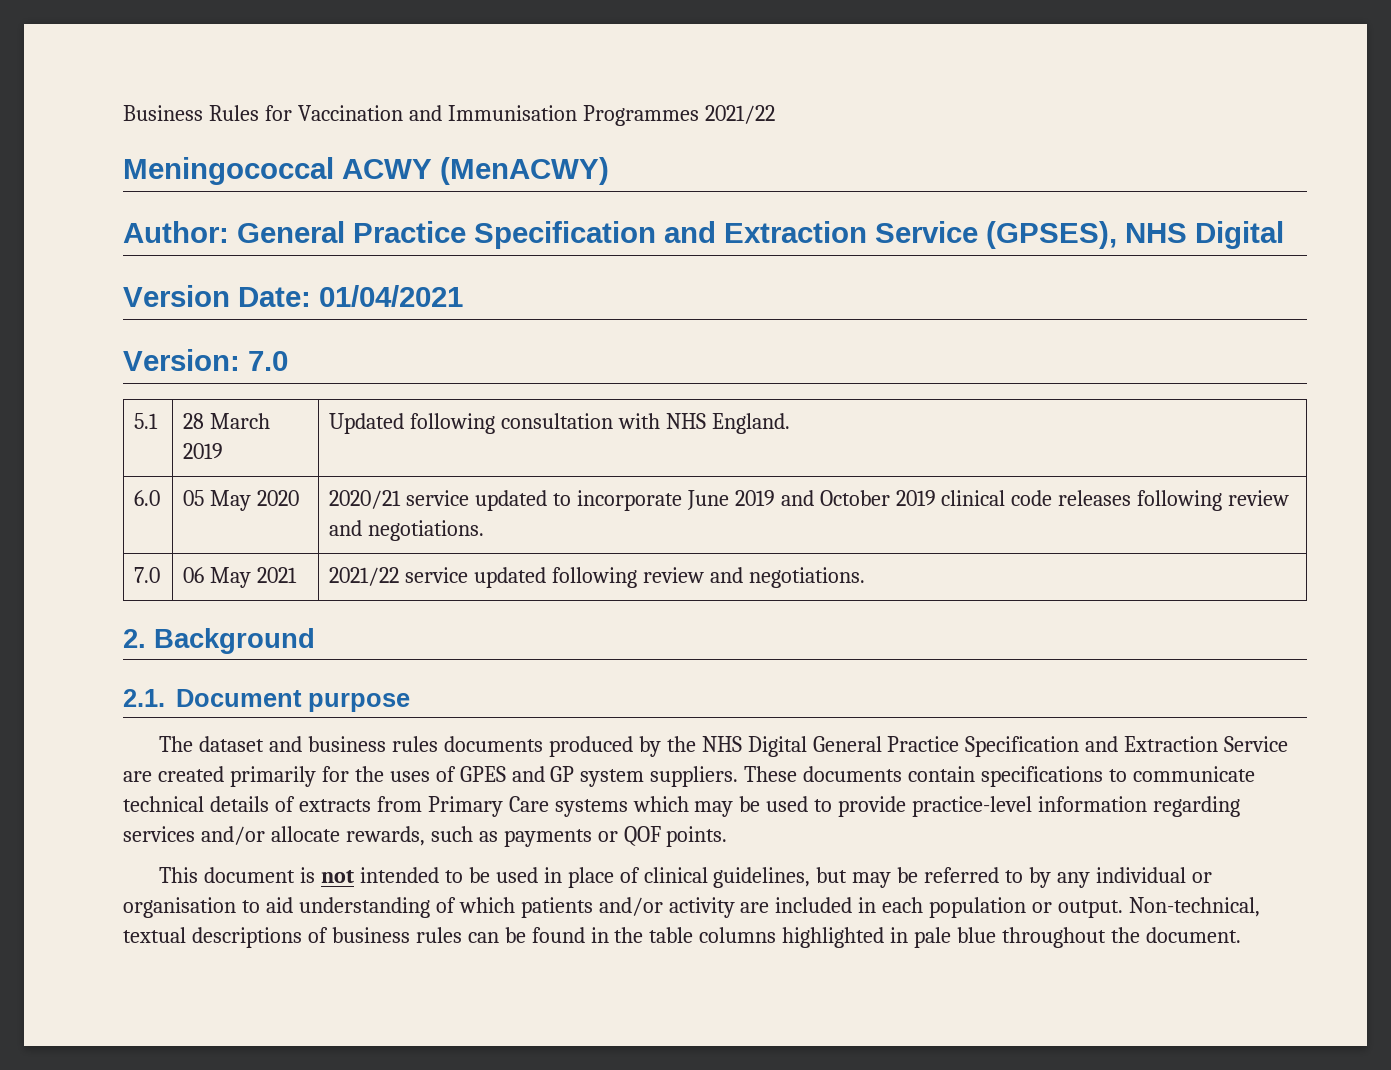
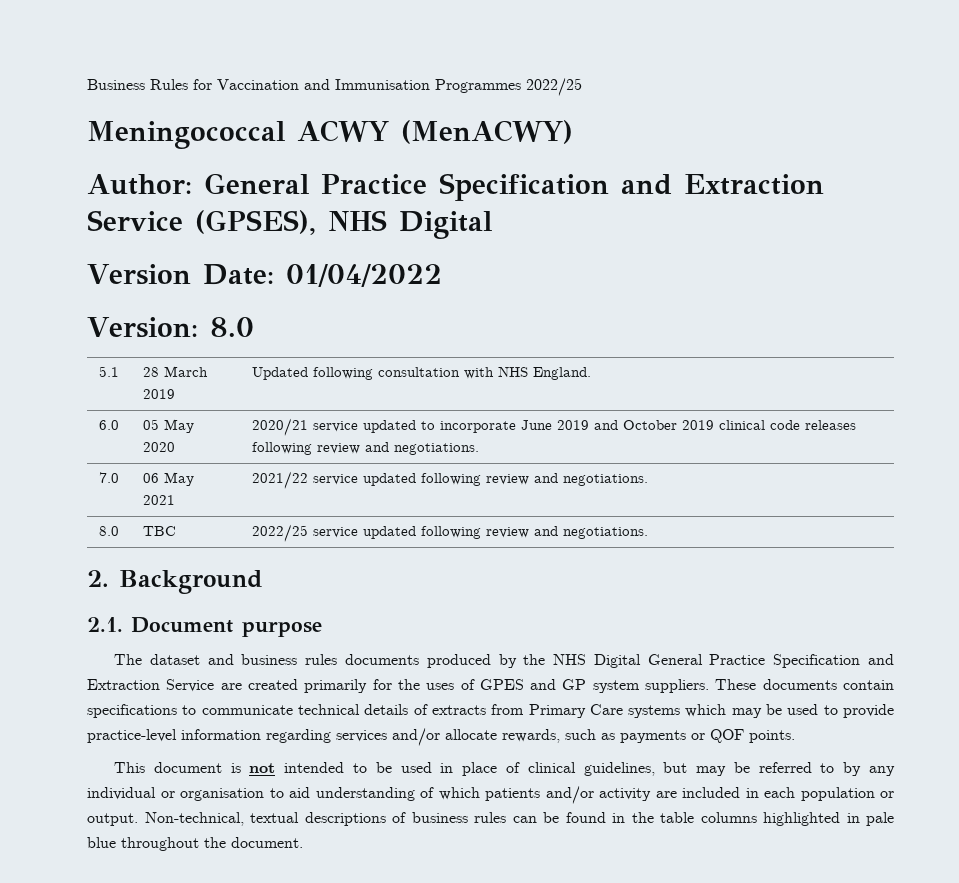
- Business Rules for Vaccination and Immunisation Programmes 2021/22
+ Business Rules for Vaccination and Immunisation Programmes 2022/25
- Version Date: 01/04/2021
+ Version Date: 01/04/2022
- Version: 7.0
+ Version: 8.0
+ 8.0 | TBC | 2022/25 service updated following review and negotiations.

